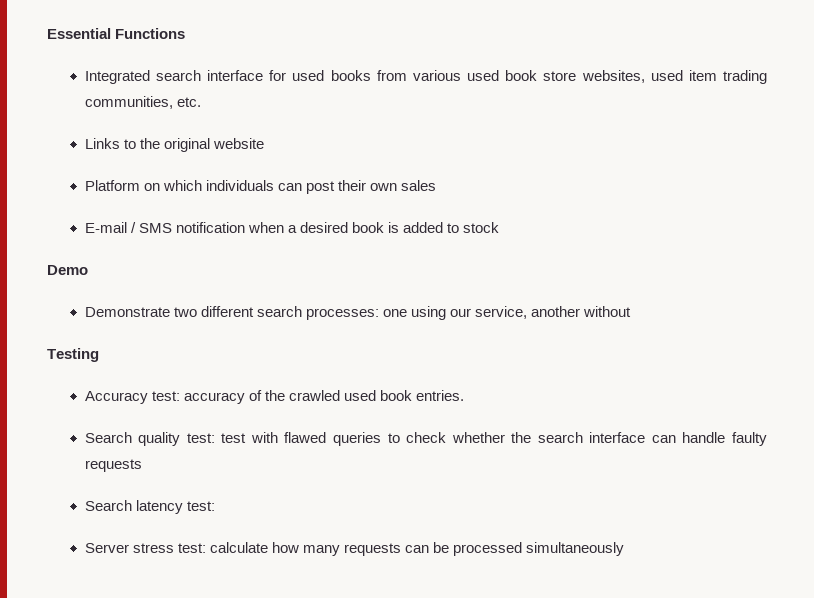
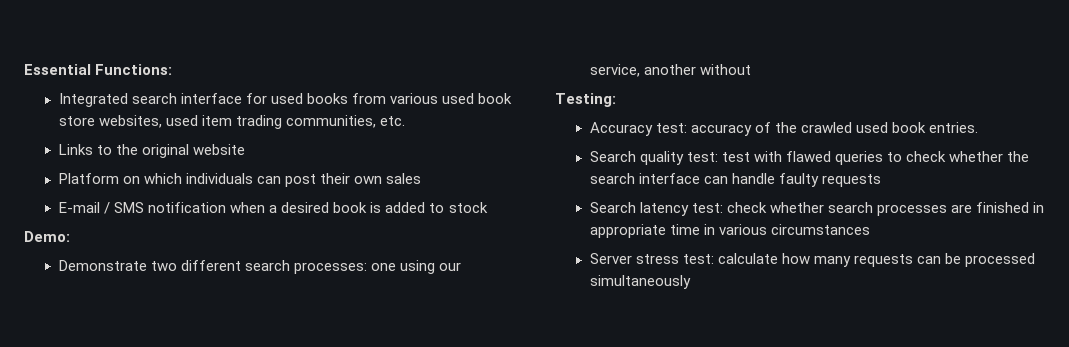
- Essential Functions
+ Essential Functions:
- Demo
+ Demo:
- Testing
+ Testing:
- Search latency test:
+ Search latency test: check whether search processes are finished in appropriate time in various circumstances

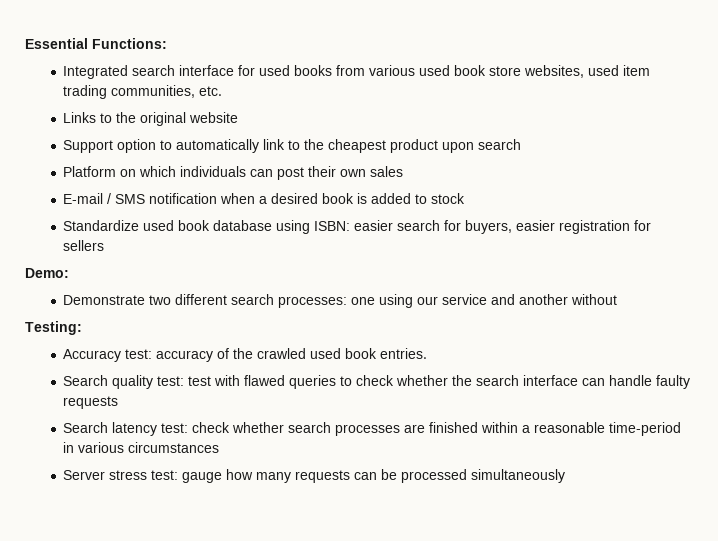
+ Support option to automatically link to the cheapest product upon search
+ Standardize used book database using ISBN: easier search for buyers, easier registration for sellers
- Demonstrate two different search processes: one using our service, another without
+ Demonstrate two different search processes: one using our service and another without
- Search latency test: check whether search processes are finished in appropriate time in various circumstances
+ Search latency test: check whether search processes are finished within a reasonable time-period in various circumstances
- Server stress test: calculate how many requests can be processed simultaneously
+ Server stress test: gauge how many requests can be processed simultaneously

